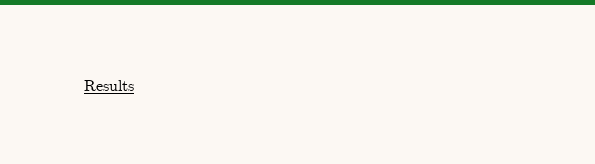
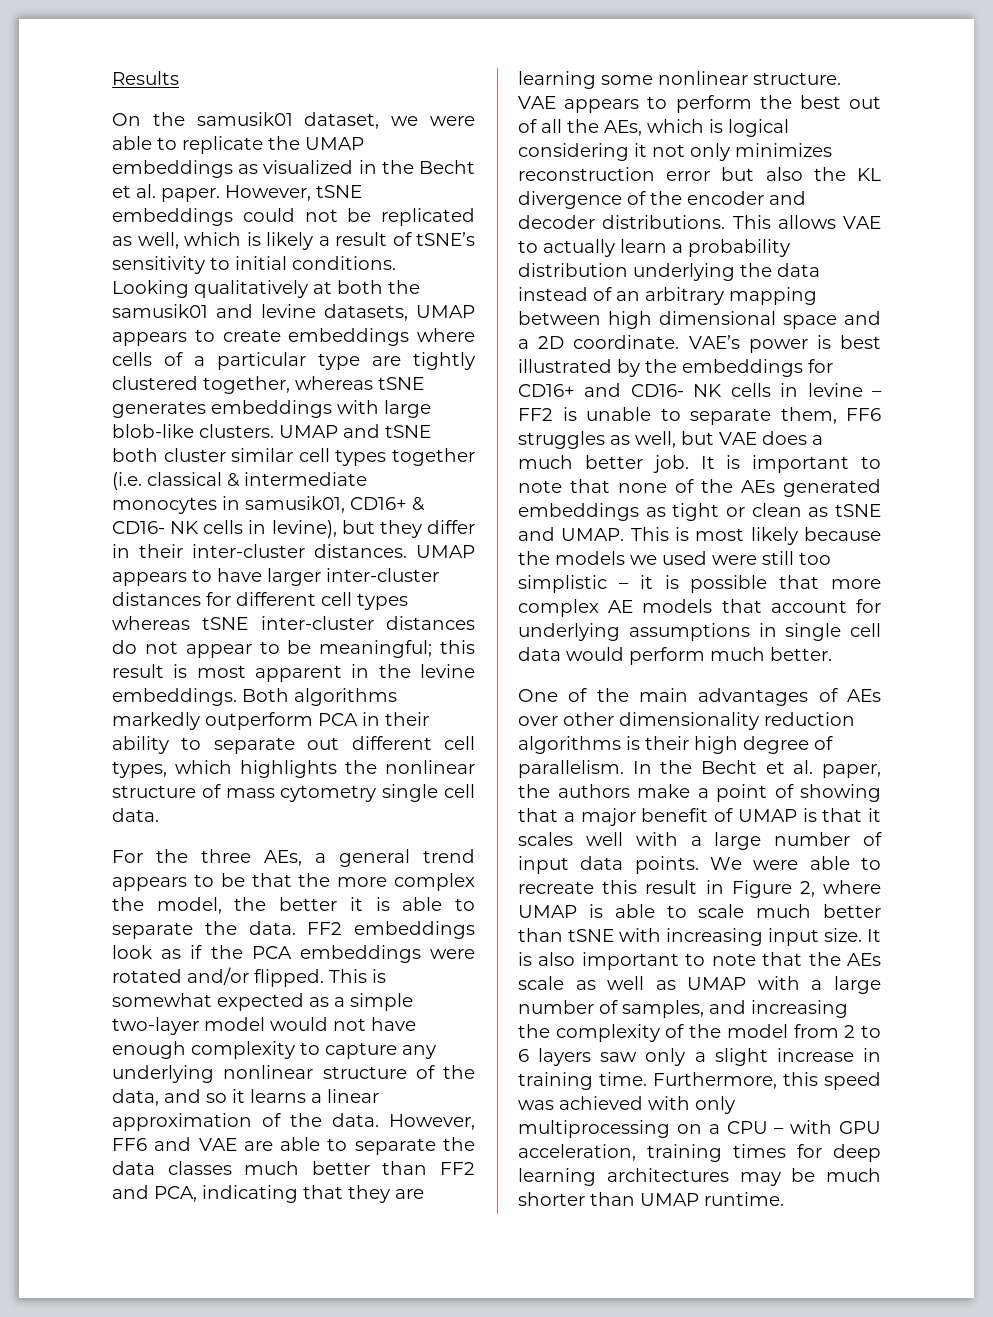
+ On the samusik01 dataset, we were able to replicate the UMAP embeddings as visualized in the Becht et al. paper. However, tSNE embeddings could not be replicated as well, which is likely a result of tSNE’s sensitivity to initial conditions. Looking qualitatively at both the samusik01 and levine datasets, UMAP appears to create embeddings where cells of a particular type are tightly clustered together, whereas tSNE generates embeddings with large blob-like clusters. UMAP and tSNE both cluster similar cell types together (i.e. classical & intermediate monocytes in samusik01, CD16+ & CD16- NK cells in levine), but they differ in their inter-cluster distances. UMAP appears to have larger inter-cluster distances for different cell types whereas tSNE inter-cluster distances do not appear to be meaningful; this result is most apparent in the levine embeddings. Both algorithms markedly outperform PCA in their ability to separate out different cell types, which highlights the nonlinear structure of mass cytometry single cell data.
+ For the three AEs, a general trend appears to be that the more complex the model, the better it is able to separate the data. FF2 embeddings look as if the PCA embeddings were rotated and/or flipped. This is somewhat expected as a simple two-layer model would not have enough complexity to capture any underlying nonlinear structure of the data, and so it learns a linear approximation of the data. However, FF6 and VAE are able to separate the data classes much better than FF2 and PCA, indicating that they are learning some nonlinear structure. VAE appears to perform the best out of all the AEs, which is logical considering it not only minimizes reconstruction error but also the KL divergence of the encoder and decoder distributions. This allows VAE to actually learn a probability distribution underlying the data instead of an arbitrary mapping between high dimensional space and a 2D coordinate. VAE’s power is best illustrated by the embeddings for CD16+ and CD16- NK cells in levine – FF2 is unable to separate them, FF6 struggles as well, but VAE does a much better job. It is important to note that none of the AEs generated embeddings as tight or clean as tSNE and UMAP. This is most likely because the models we used were still too simplistic – it is possible that more complex AE models that account for underlying assumptions in single cell data would perform much better.
+ One of the main advantages of AEs over other dimensionality reduction algorithms is their high degree of parallelism. In the Becht et al. paper, the authors make a point of showing that a major benefit of UMAP is that it scales well with a large number of input data points. We were able to recreate this result in Figure 2, where UMAP is able to scale much better than tSNE with increasing input size. It is also important to note that the AEs scale as well as UMAP with a large number of samples, and increasing the complexity of the model from 2 to 6 layers saw only a slight increase in training time. Furthermore, this speed was achieved with only multiprocessing on a CPU – with GPU acceleration, training times for deep learning architectures may be much shorter than UMAP runtime.

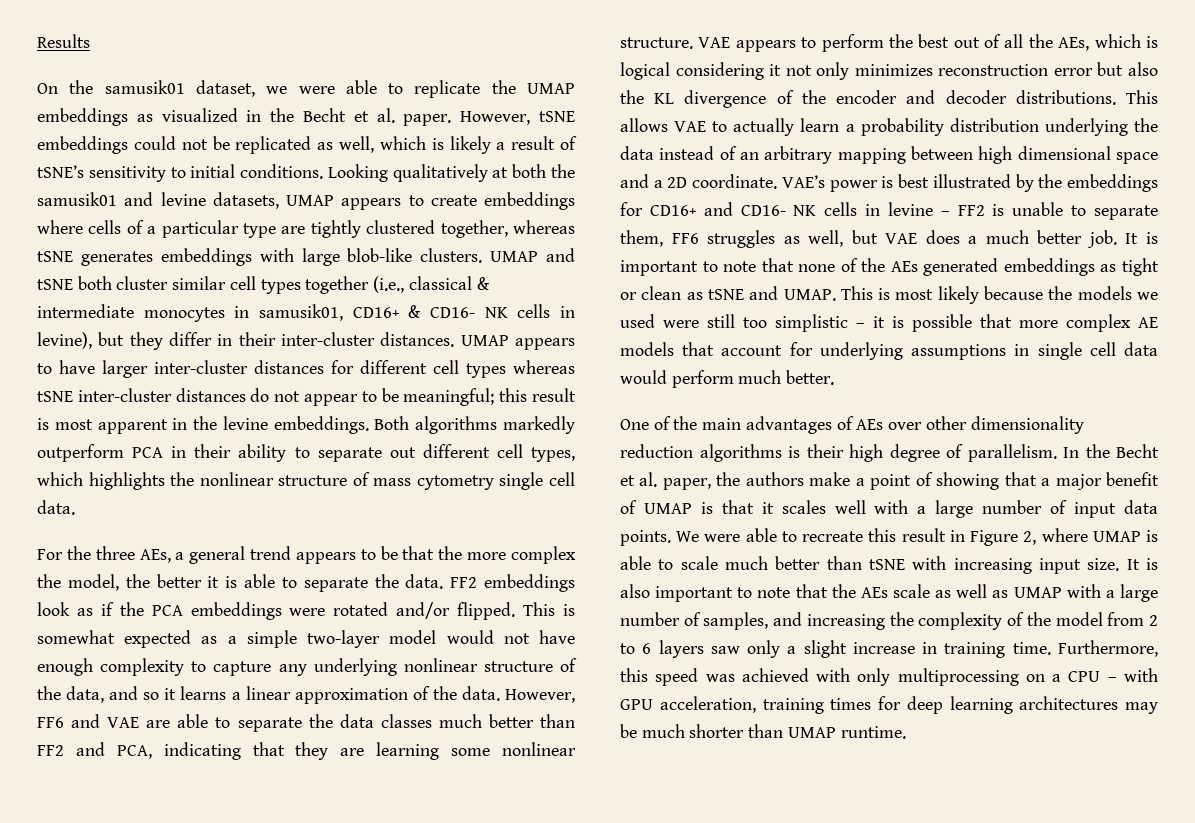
- UMAP and tSNE both cluster similar cell types together (i.e. classical & intermediate monocytes in samusik01, CD16+ & CD16- NK cells in levine), but they differ in their inter-cluster distances.
+ UMAP and tSNE both cluster similar cell types together (i.e., classical & intermediate monocytes in samusik01, CD16+ & CD16- NK cells in levine), but they differ in their inter-cluster distances.

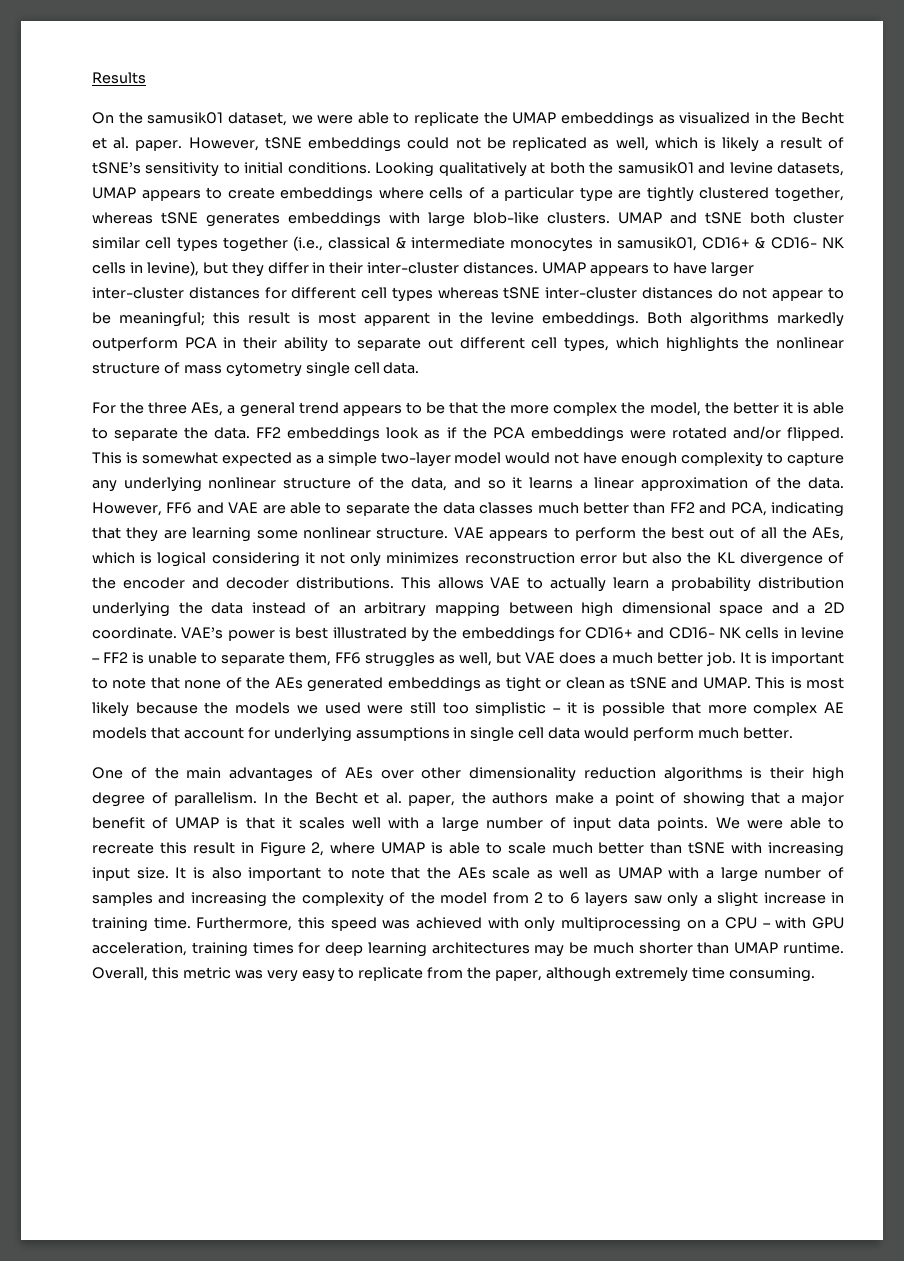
- It is also important to note that the AEs scale as well as UMAP with a large number of samples, and increasing the complexity of the model from 2 to 6 layers saw only a slight increase in training time.
+ It is also important to note that the AEs scale as well as UMAP with a large number of samples and increasing the complexity of the model from 2 to 6 layers saw only a slight increase in training time.
+ Overall, this metric was very easy to replicate from the paper, although extremely time consuming.

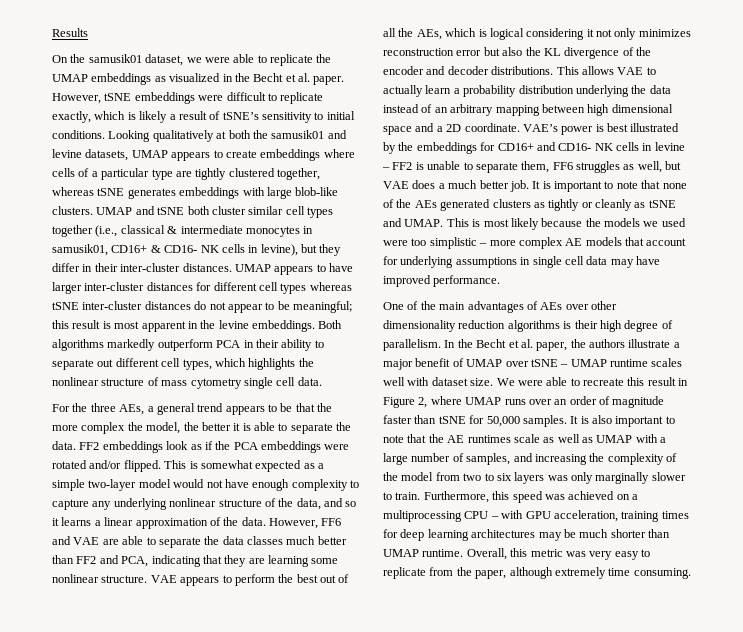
- However, tSNE embeddings could not be replicated as well, which is likely a result of tSNE’s sensitivity to initial conditions.
+ However, tSNE embeddings were difficult to replicate exactly, which is likely a result of tSNE’s sensitivity to initial conditions.
- It is important to note that none of the AEs generated embeddings as tight or clean as tSNE and UMAP.
+ It is important to note that none of the AEs generated clusters as tightly or cleanly as tSNE and UMAP.
- This is most likely because the models we used were still too simplistic – it is possible that more complex AE models that account for underlying assumptions in single cell data would perform much better.
+ This is most likely because the models we used were too simplistic – more complex AE models that account for underlying assumptions in single cell data may have improved performance.
- In the Becht et al. paper, the authors make a point of showing that a major benefit of UMAP is that it scales well with a large number of input data points.
+ In the Becht et al. paper, the authors illustrate a major benefit of UMAP over tSNE – UMAP runtime scales well with dataset size.
- We were able to recreate this result in Figure 2, where UMAP is able to scale much better than tSNE with increasing input size.
+ We were able to recreate this result in Figure 2, where UMAP runs over an order of magnitude faster than tSNE for 50,000 samples.
- It is also important to note that the AEs scale as well as UMAP with a large number of samples and increasing the complexity of the model from 2 to 6 layers saw only a slight increase in training time.
+ It is also important to note that the AE runtimes scale as well as UMAP with a large number of samples, and increasing the complexity of the model from two to six layers was only marginally slower to train.
- Furthermore, this speed was achieved with only multiprocessing on a CPU – with GPU acceleration, training times for deep learning architectures may be much shorter than UMAP runtime.
+ Furthermore, this speed was achieved on a multiprocessing CPU – with GPU acceleration, training times for deep learning architectures may be much shorter than UMAP runtime.

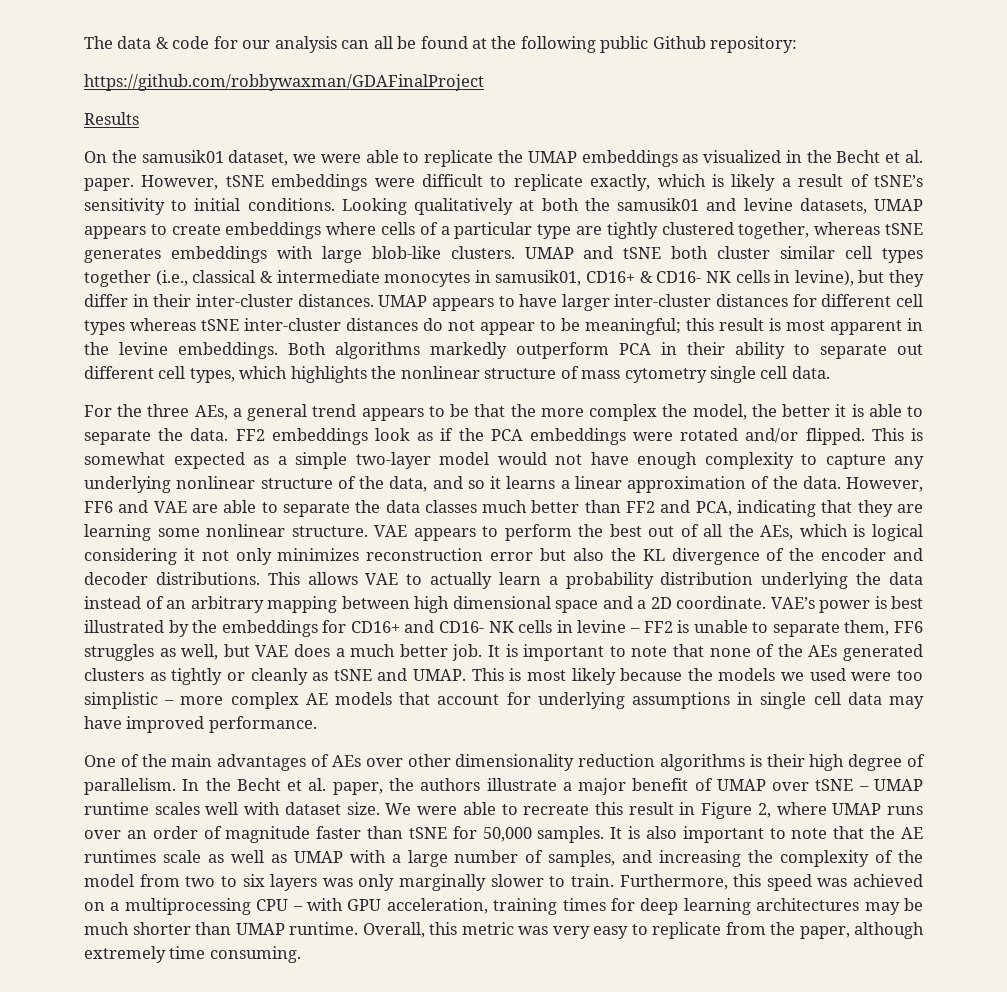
+ The data & code for our analysis can all be found at the following public Github repository:
+ https://github.com/robbywaxman/GDAFinalProject

